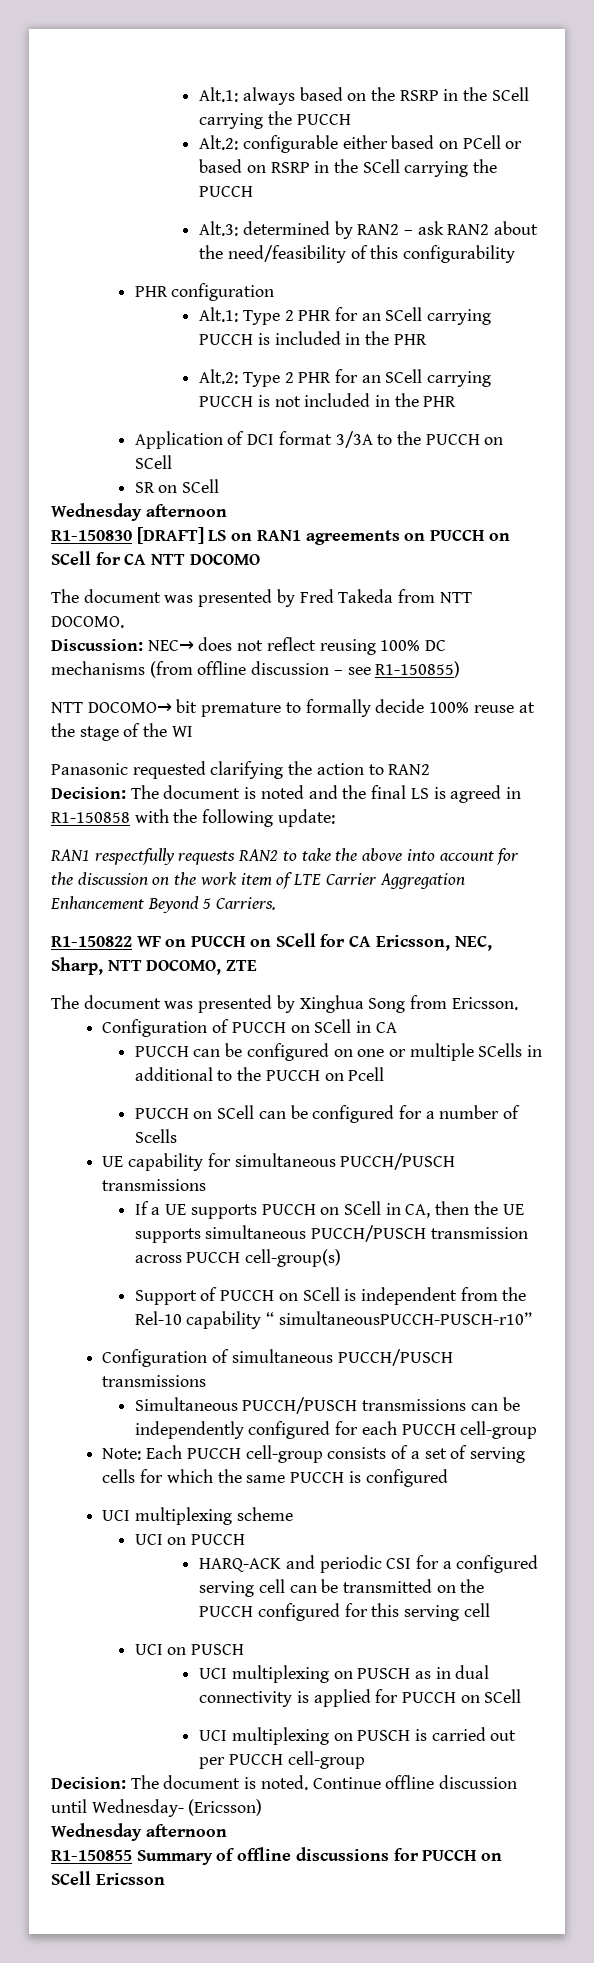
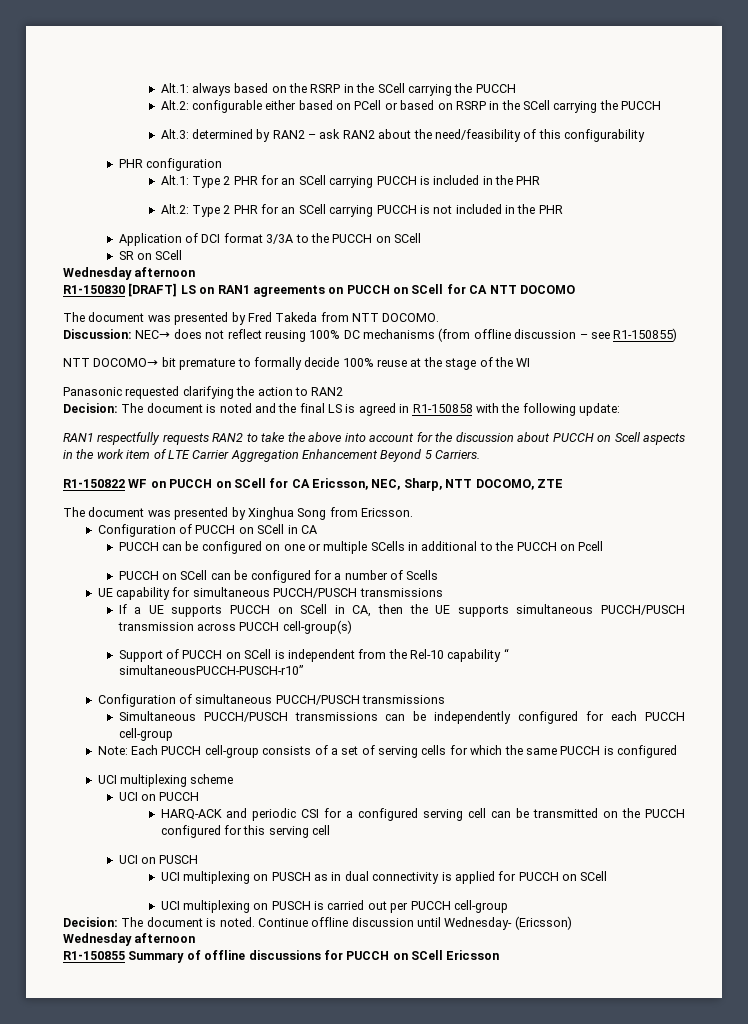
- RAN1 respectfully requests RAN2 to take the above into account for the discussion on the work item of LTE Carrier Aggregation Enhancement Beyond 5 Carriers.
+ RAN1 respectfully requests RAN2 to take the above into account for the discussion about PUCCH on Scell aspects in the work item of LTE Carrier Aggregation Enhancement Beyond 5 Carriers.

